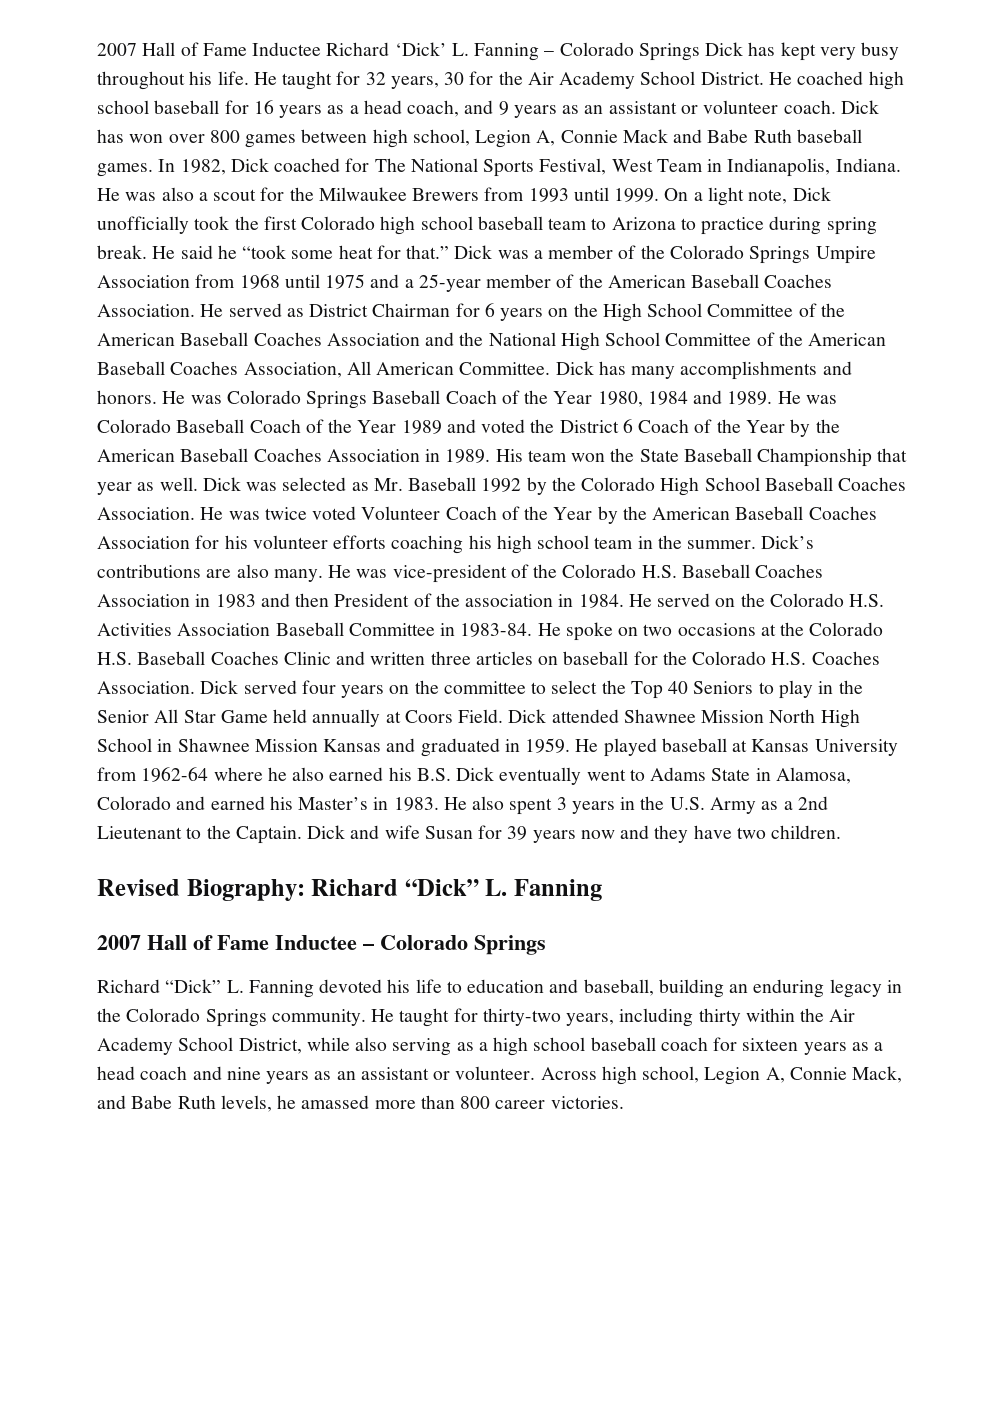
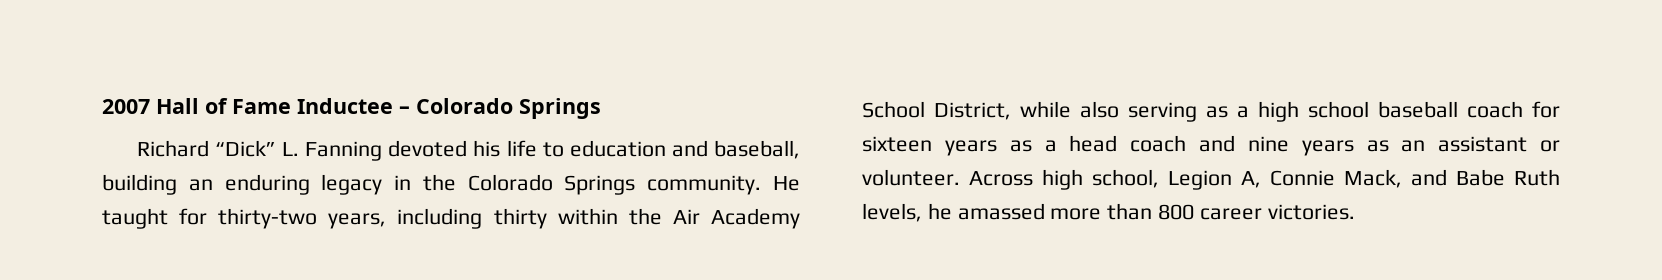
- 2007 Hall of Fame Inductee Richard ‘Dick’ L. Fanning – Colorado Springs Dick has kept very busy throughout his life. He taught for 32 years, 30 for the Air Academy School District. He coached high school baseball for 16 years as a head coach, and 9 years as an assistant or volunteer coach. Dick has won over 800 games between high school, Legion A, Connie Mack and Babe Ruth baseball games. In 1982, Dick coached for The National Sports Festival, West Team in Indianapolis, Indiana. He was also a scout for the Milwaukee Brewers from 1993 until 1999. On a light note, Dick unofficially took the first Colorado high school baseball team to Arizona to practice during spring break. He said he “took some heat for that.” Dick was a member of the Colorado Springs Umpire Association from 1968 until 1975 and a 25-year member of the American Baseball Coaches Association. He served as District Chairman for 6 years on the High School Committee of the American Baseball Coaches Association and the National High School Committee of the American Baseball Coaches Association, All American Committee. Dick has many accomplishments and honors. He was Colorado Springs Baseball Coach of the Year 1980, 1984 and 1989. He was Colorado Baseball Coach of the Year 1989 and voted the District 6 Coach of the Year by the American Baseball Coaches Association in 1989. His team won the State Baseball Championship that year as well. Dick was selected as Mr. Baseball 1992 by the Colorado High School Baseball Coaches Association. He was twice voted Volunteer Coach of the Year by the American Baseball Coaches Association for his volunteer efforts coaching his high school team in the summer. Dick’s contributions are also many. He was vice-president of the Colorado H.S. Baseball Coaches Association in 1983 and then President of the association in 1984. He served on the Colorado H.S. Activities Association Baseball Committee in 1983-84. He spoke on two occasions at the Colorado H.S. Baseball Coaches Clinic and written three articles on baseball for the Colorado H.S. Coaches Association. Dick served four years on the committee to select the Top 40 Seniors to play in the Senior All Star Game held annually at Coors Field. Dick attended Shawnee Mission North High School in Shawnee Mission Kansas and graduated in 1959. He played baseball at Kansas University from 1962-64 where he also earned his B.S. Dick eventually went to Adams State in Alamosa, Colorado and earned his Master’s in 1983. He also spent 3 years in the U.S. Army as a 2nd Lieutenant to the Captain. Dick and wife Susan for 39 years now and they have two children.
- Revised Biography: Richard “Dick” L. Fanning

